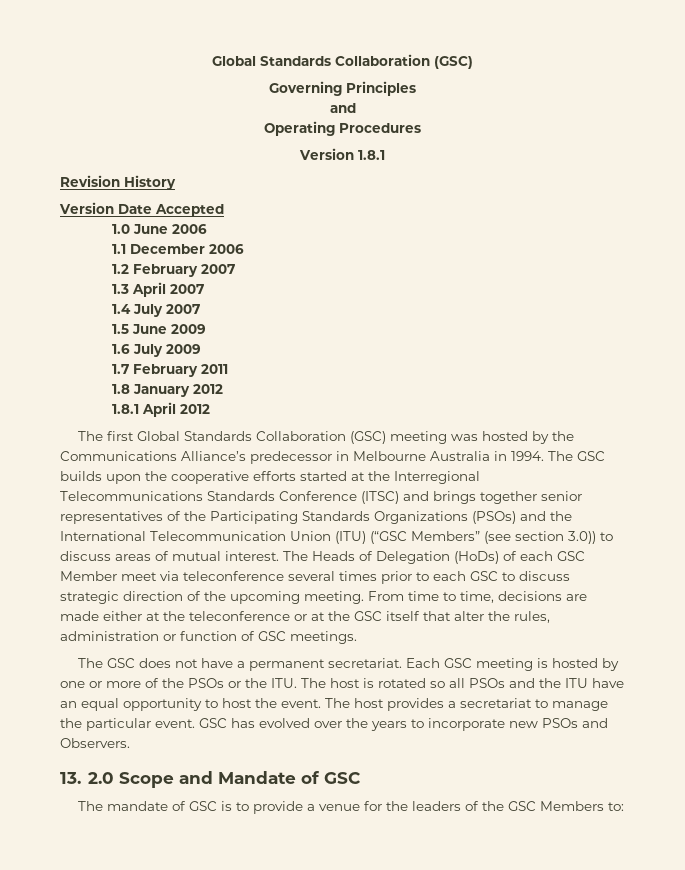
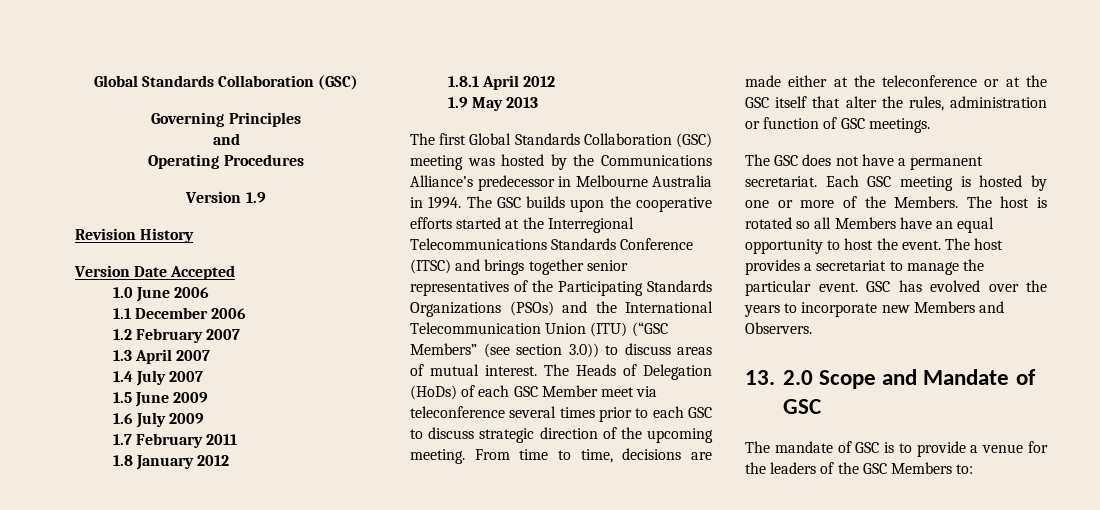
- Version 1.8.1
+ Version 1.9
+ 1.9 May 2013
- Each GSC meeting is hosted by one or more of the PSOs or the ITU. The host is rotated so all PSOs and the ITU have an equal opportunity to host the event.
+ Each GSC meeting is hosted by one or more of the Members. The host is rotated so all Members have an equal opportunity to host the event.
- GSC has evolved over the years to incorporate new PSOs and Observers.
+ GSC has evolved over the years to incorporate new Members and Observers.

